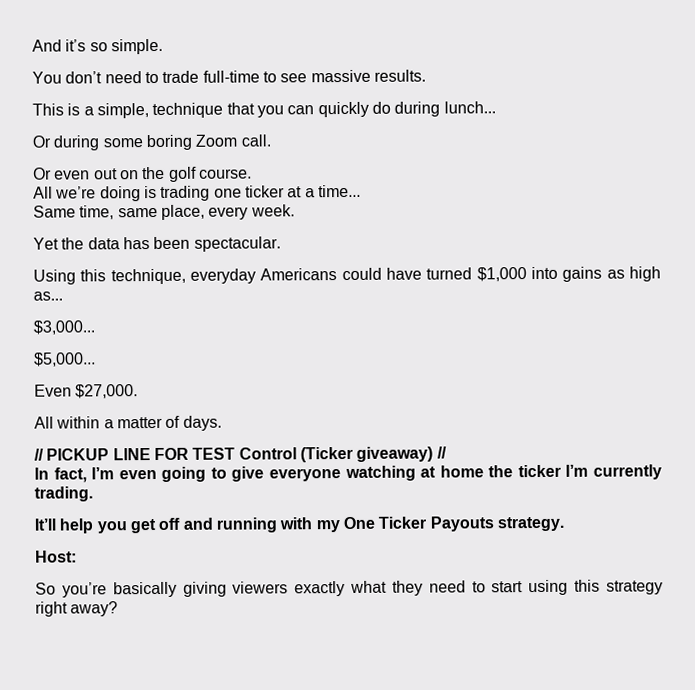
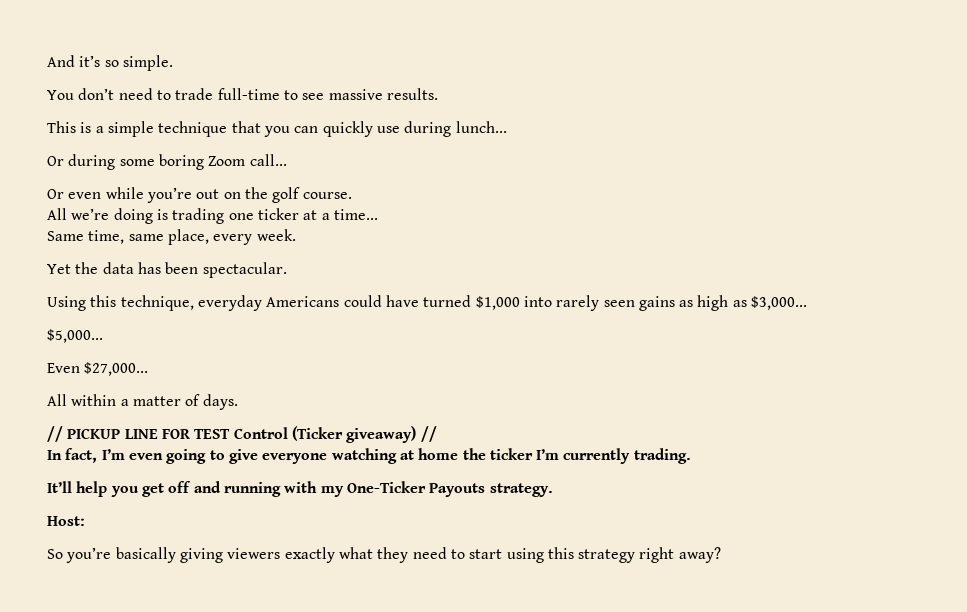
- This is a simple, technique that you can quickly do during lunch...
+ This is a simple technique that you can quickly use during lunch...
- Or during some boring Zoom call.
+ Or during some boring Zoom call...
- Or even out on the golf course.
+ Or even while you’re out on the golf course.
- Using this technique, everyday Americans could have turned $1,000 into gains as high as...
- $3,000...
+ Using this technique, everyday Americans could have turned $1,000 into rarely seen gains as high as $3,000...
- Even $27,000.
+ Even $27,000...
- It’ll help you get off and running with my One Ticker Payouts strategy.
+ It’ll help you get off and running with my One-Ticker Payouts strategy.

